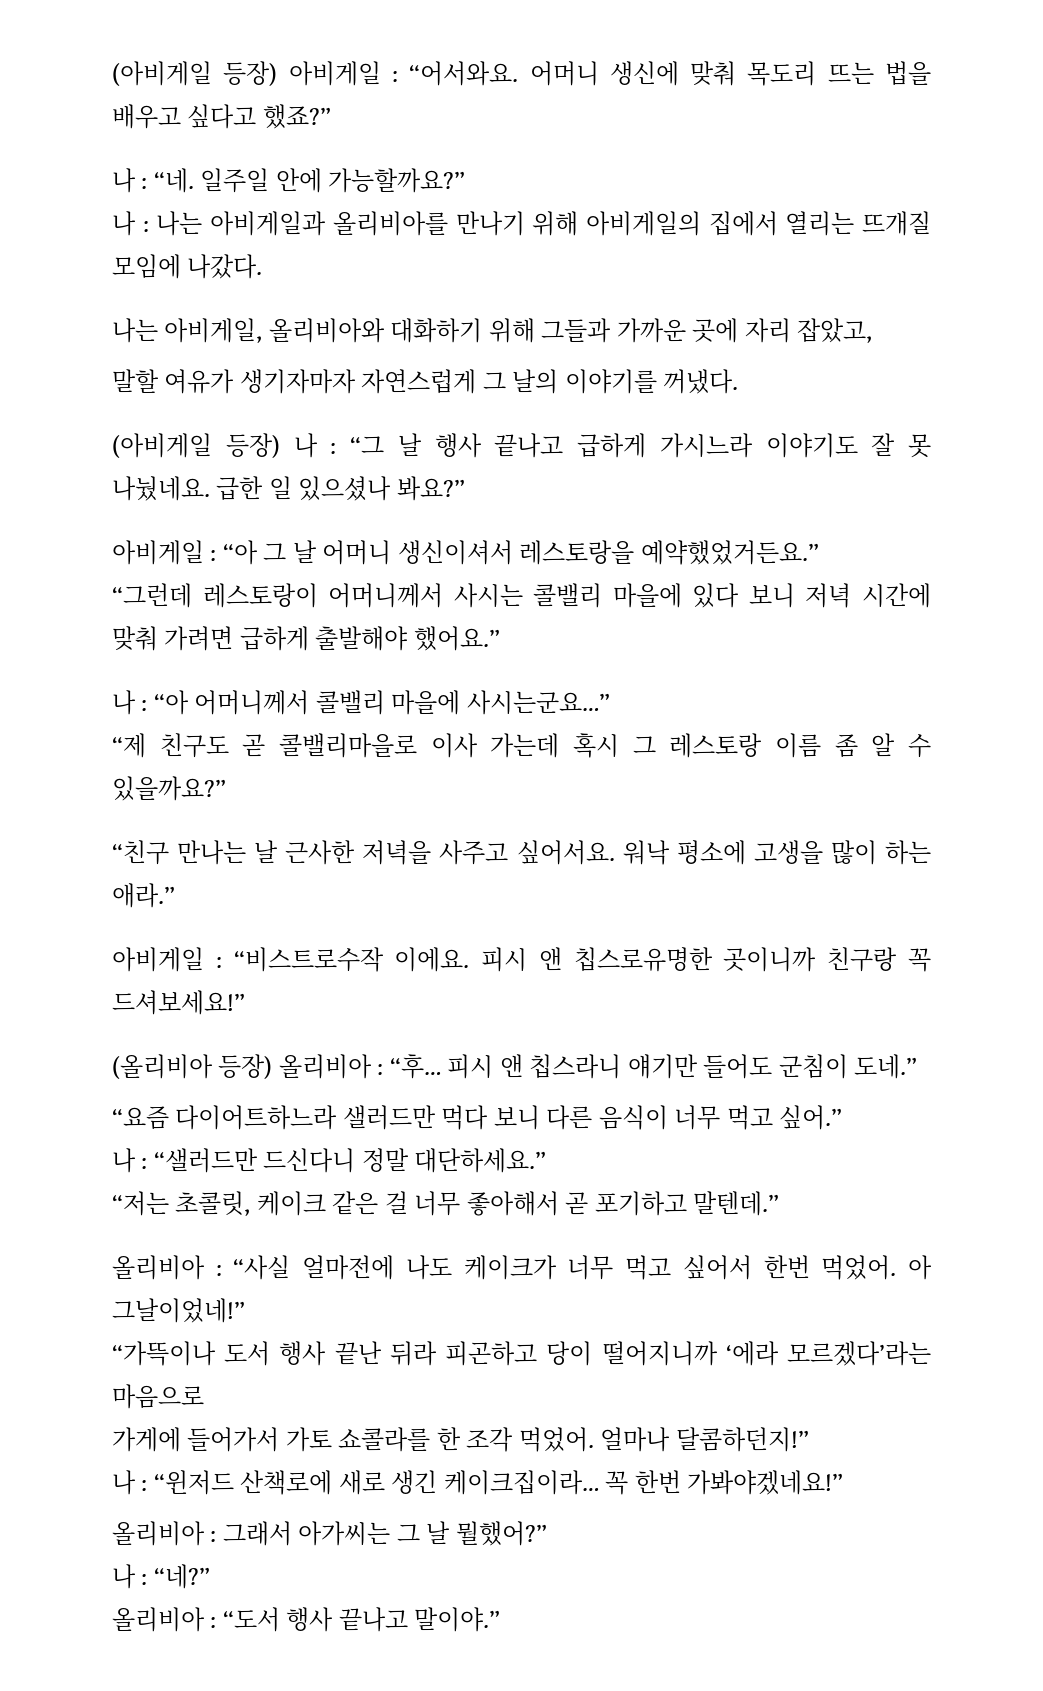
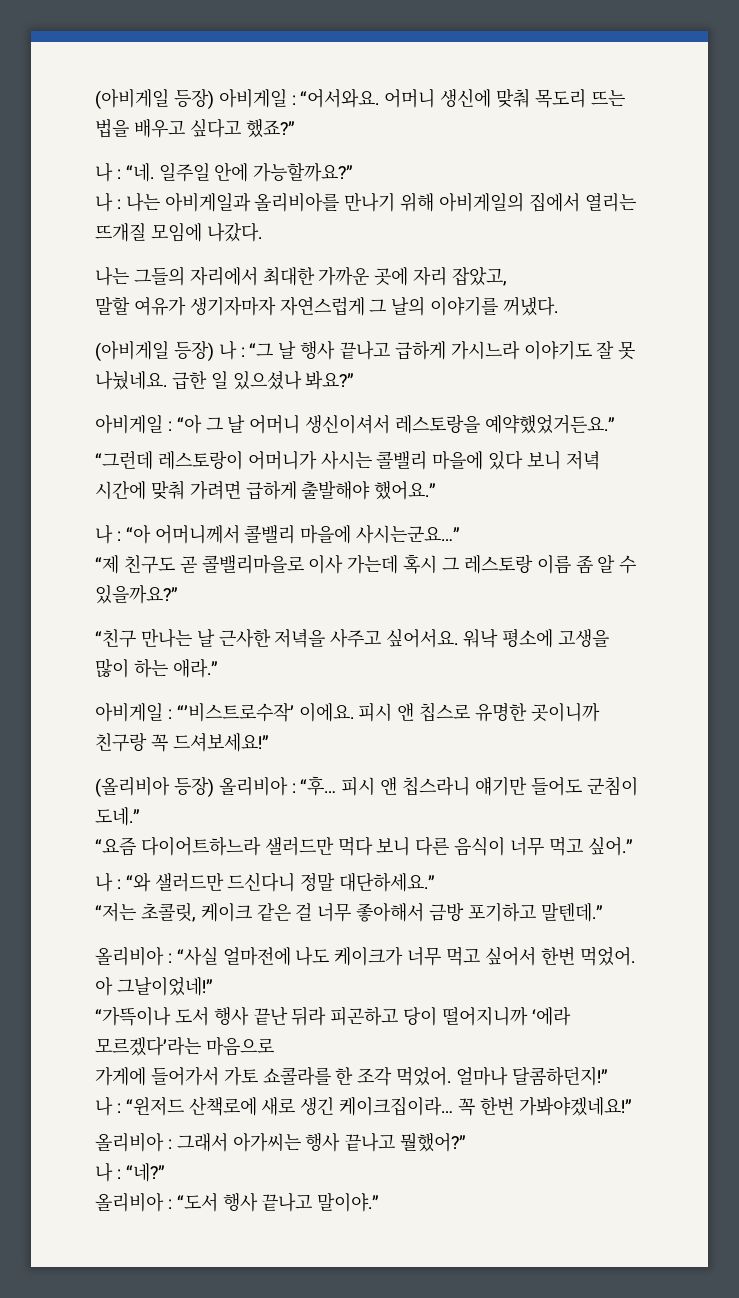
- 나는 아비게일, 올리비아와 대화하기 위해 그들과 가까운 곳에 자리 잡았고,
+ 나는 그들의 자리에서 최대한 가까운 곳에 자리 잡았고,
- “그런데 레스토랑이 어머니께서 사시는 콜밸리 마을에 있다 보니 저녁 시간에 맞춰 가려면 급하게 출발해야 했어요.”
+ “그런데 레스토랑이 어머니가 사시는 콜밸리 마을에 있다 보니 저녁 시간에 맞춰 가려면 급하게 출발해야 했어요.”
- 아비게일 : “비스트로수작 이에요.
+ 아비게일 : “’비스트로수작’ 이에요.
- 피시 앤 칩스로유명한 곳이니까 친구랑 꼭 드셔보세요!”
+ 피시 앤 칩스로 유명한 곳이니까 친구랑 꼭 드셔보세요!”
- 나 : “샐러드만 드신다니 정말 대단하세요.”
+ 나 : “와 샐러드만 드신다니 정말 대단하세요.”
- “저는 초콜릿, 케이크 같은 걸 너무 좋아해서 곧 포기하고 말텐데.”
+ “저는 초콜릿, 케이크 같은 걸 너무 좋아해서 금방 포기하고 말텐데.”
- 올리비아 : 그래서 아가씨는 그 날 뭘했어?”
+ 올리비아 : 그래서 아가씨는 행사 끝나고 뭘했어?”

